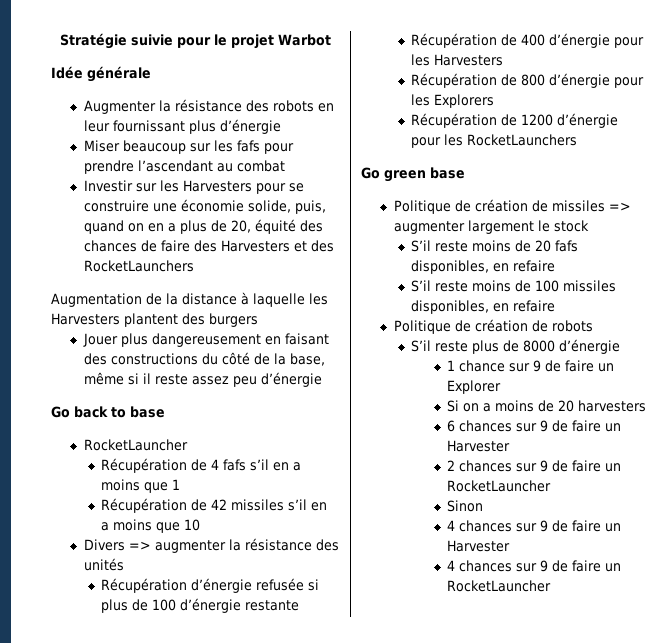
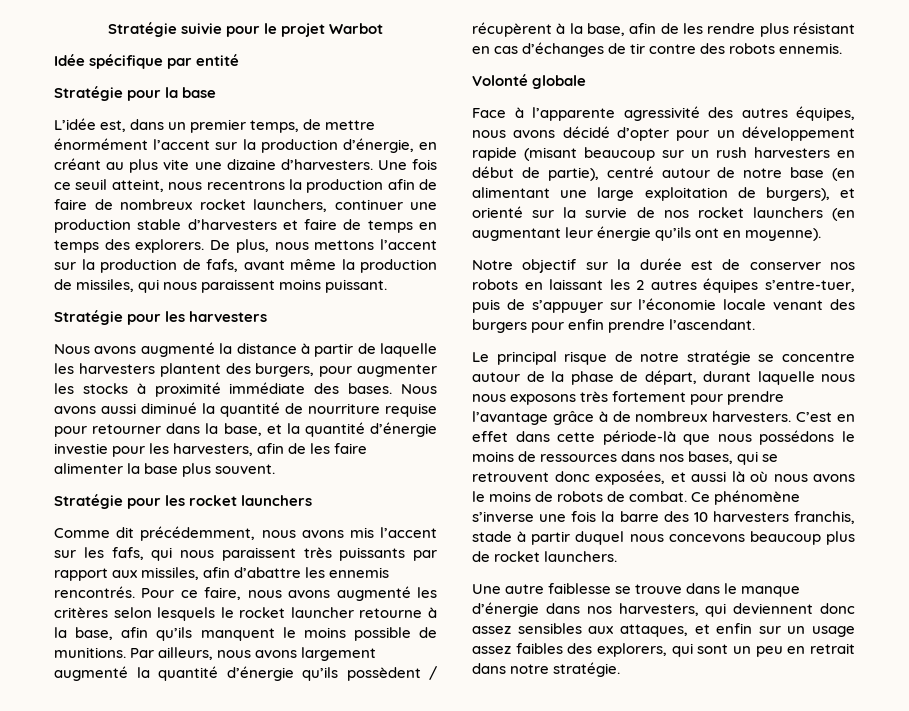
- Idée générale
- Augmenter la résistance des robots en leur fournissant plus d’énergie
- Miser beaucoup sur les fafs pour prendre l’ascendant au combat
- Investir sur les Harvesters pour se construire une économie solide, puis, quand on en a plus de 20, équité des chances de faire des Harvesters et des RocketLaunchers
- Augmentation de la distance à laquelle les Harvesters plantent des burgers
- Jouer plus dangereusement en faisant des constructions du côté de la base, même si il reste assez peu d’énergie
- Go back to base
- RocketLauncher
- Récupération de 4 fafs s’il en a moins que 1
- Récupération de 42 missiles s’il en a moins que 10
- Divers => augmenter la résistance des unités
- Récupération d’énergie refusée si plus de 100 d’énergie restante
- Récupération de 400 d’énergie pour les Harvesters
- Récupération de 800 d’énergie pour les Explorers
- Récupération de 1200 d’énergie pour les RocketLaunchers
- Go green base
- Politique de création de missiles => augmenter largement le stock
- S’il reste moins de 20 fafs disponibles, en refaire
- S’il reste moins de 100 missiles disponibles, en refaire
- Politique de création de robots
- S’il reste plus de 8000 d’énergie
- 1 chance sur 9 de faire un Explorer
- Si on a moins de 20 harvesters
- 6 chances sur 9 de faire un Harvester
- 2 chances sur 9 de faire un RocketLauncher
- Sinon
- 4 chances sur 9 de faire un Harvester
- 4 chances sur 9 de faire un RocketLauncher
+ Idée spécifique par entité
+ Stratégie pour la base
+ L’idée est, dans un premier temps, de mettre énormément l’accent sur la production d’énergie, en créant au plus vite une dizaine d’harvesters. Une fois ce seuil atteint, nous recentrons la production afin de faire de nombreux rocket launchers, continuer une production stable d’harvesters et faire de temps en temps des explorers. De plus, nous mettons l’accent sur la production de fafs, avant même la production de missiles, qui nous paraissent moins puissant.
+ Stratégie pour les harvesters
+ Nous avons augmenté la distance à partir de laquelle les harvesters plantent des burgers, pour augmenter les stocks à proximité immédiate des bases. Nous avons aussi diminué la quantité de nourriture requise pour retourner dans la base, et la quantité d’énergie investie pour les harvesters, afin de les faire alimenter la base plus souvent.
+ Stratégie pour les rocket launchers
+ Comme dit précédemment, nous avons mis l’accent sur les fafs, qui nous paraissent très puissants par rapport aux missiles, afin d’abattre les ennemis rencontrés. Pour ce faire, nous avons augmenté les critères selon lesquels le rocket launcher retourne à la base, afin qu’ils manquent le moins possible de munitions. Par ailleurs, nous avons largement augmenté la quantité d’énergie qu’ils possèdent / récupèrent à la base, afin de les rendre plus résistant en cas d’échanges de tir contre des robots ennemis.
+ Volonté globale
+ Face à l’apparente agressivité des autres équipes, nous avons décidé d’opter pour un développement rapide (misant beaucoup sur un rush harvesters en début de partie), centré autour de notre base (en alimentant une large exploitation de burgers), et orienté sur la survie de nos rocket launchers (en augmentant leur énergie qu’ils ont en moyenne).
+ Notre objectif sur la durée est de conserver nos robots en laissant les 2 autres équipes s’entre-tuer, puis de s’appuyer sur l’économie locale venant des burgers pour enfin prendre l’ascendant.
+ Le principal risque de notre stratégie se concentre autour de la phase de départ, durant laquelle nous nous exposons très fortement pour prendre l’avantage grâce à de nombreux harvesters. C’est en effet dans cette période-là que nous possédons le moins de ressources dans nos bases, qui se retrouvent donc exposées, et aussi là où nous avons le moins de robots de combat. Ce phénomène s’inverse une fois la barre des 10 harvesters franchis, stade à partir duquel nous concevons beaucoup plus de rocket launchers.
+ Une autre faiblesse se trouve dans le manque d’énergie dans nos harvesters, qui deviennent donc assez sensibles aux attaques, et enfin sur un usage assez faibles des explorers, qui sont un peu en retrait dans notre stratégie.

